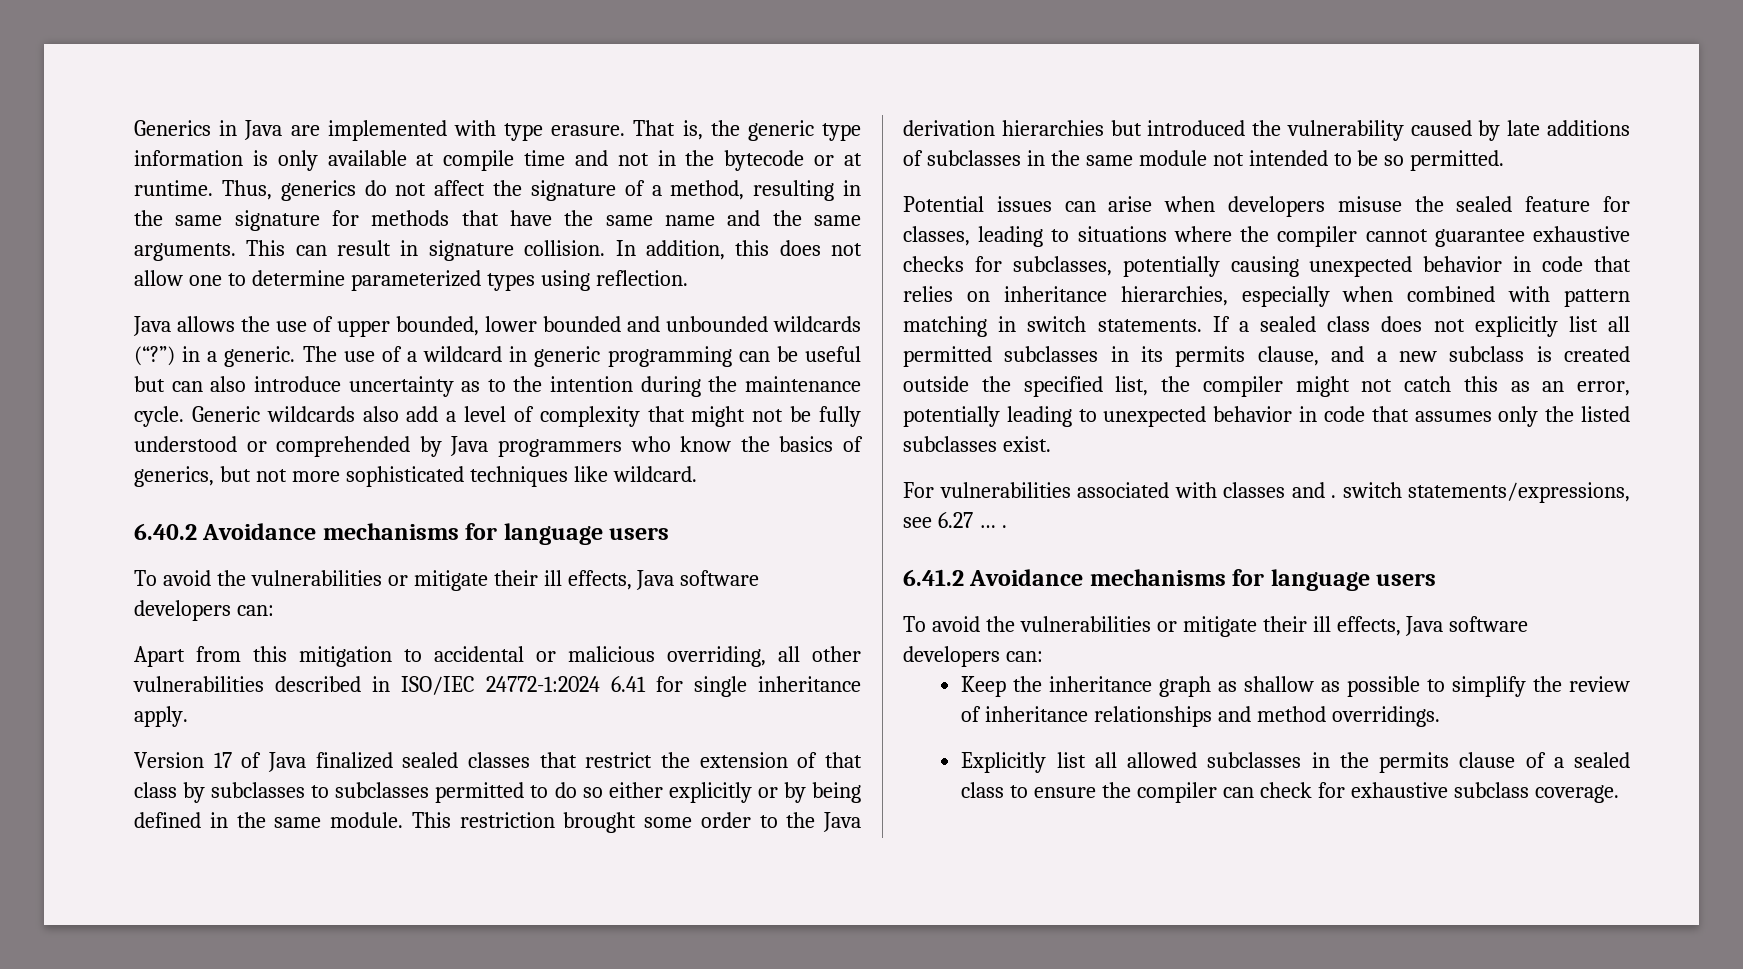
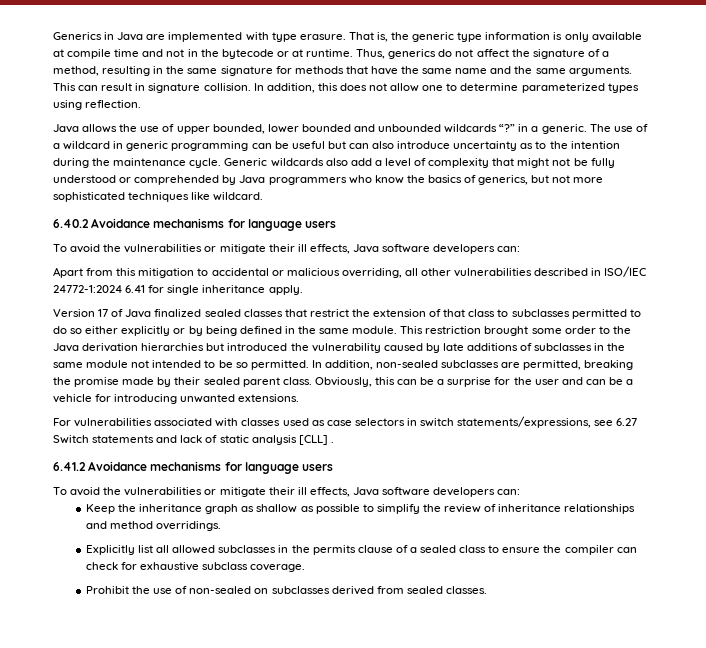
- Java allows the use of upper bounded, lower bounded and unbounded wildcards (“?”) in a generic.
+ Java allows the use of upper bounded, lower bounded and unbounded wildcards “?” in a generic.
- Version 17 of Java finalized sealed classes that restrict the extension of that class by subclasses to subclasses permitted to do so either explicitly or by being defined in the same module.
+ Version 17 of Java finalized sealed classes that restrict the extension of that class to subclasses permitted to do so either explicitly or by being defined in the same module.
- This restriction brought some order to the Java derivation hierarchies but introduced the vulnerability caused by late additions of subclasses in the same module not intended to be so permitted.
- Potential issues can arise when developers misuse the sealed feature for classes, leading to situations where the compiler cannot guarantee exhaustive checks for subclasses, potentially causing unexpected behavior in code that relies on inheritance hierarchies, especially when combined with pattern matching in switch statements. If a sealed class does not explicitly list all permitted subclasses in its permits clause, and a new subclass is created outside the specified list, the compiler might not catch this as an error, potentially leading to unexpected behavior in code that assumes only the listed subclasses exist.
+ This restriction brought some order to the Java derivation hierarchies but introduced the vulnerability caused by late additions of subclasses in the same module not intended to be so permitted. In addition, non-sealed subclasses are permitted, breaking the promise made by their sealed parent class. Obviously, this can be a surprise for the user and can be a vehicle for introducing unwanted extensions.
- For vulnerabilities associated with classes and . switch statements/expressions, see 6.27 … .
+ For vulnerabilities associated with classes used as case selectors in switch statements/expressions, see 6.27 Switch statements and lack of static analysis [CLL] .
+ Prohibit the use of non-sealed on subclasses derived from sealed classes.

